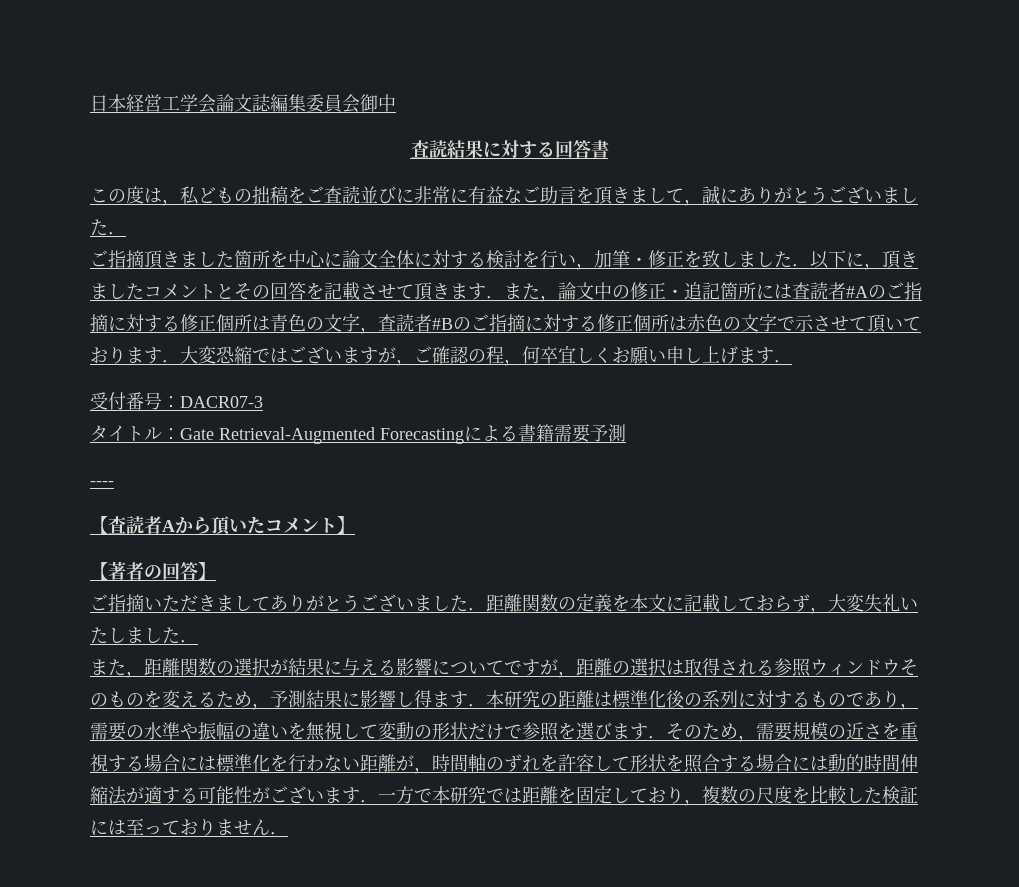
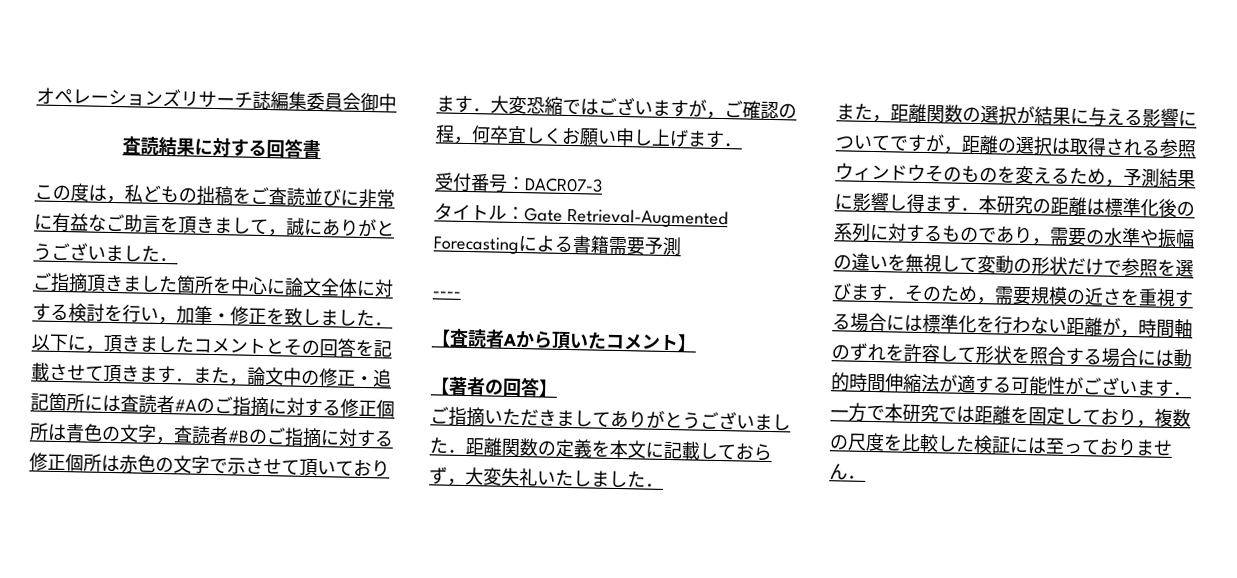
- 日本経営工学会論文誌編集委員会御中
+ オペレーションズリサーチ誌編集委員会御中

